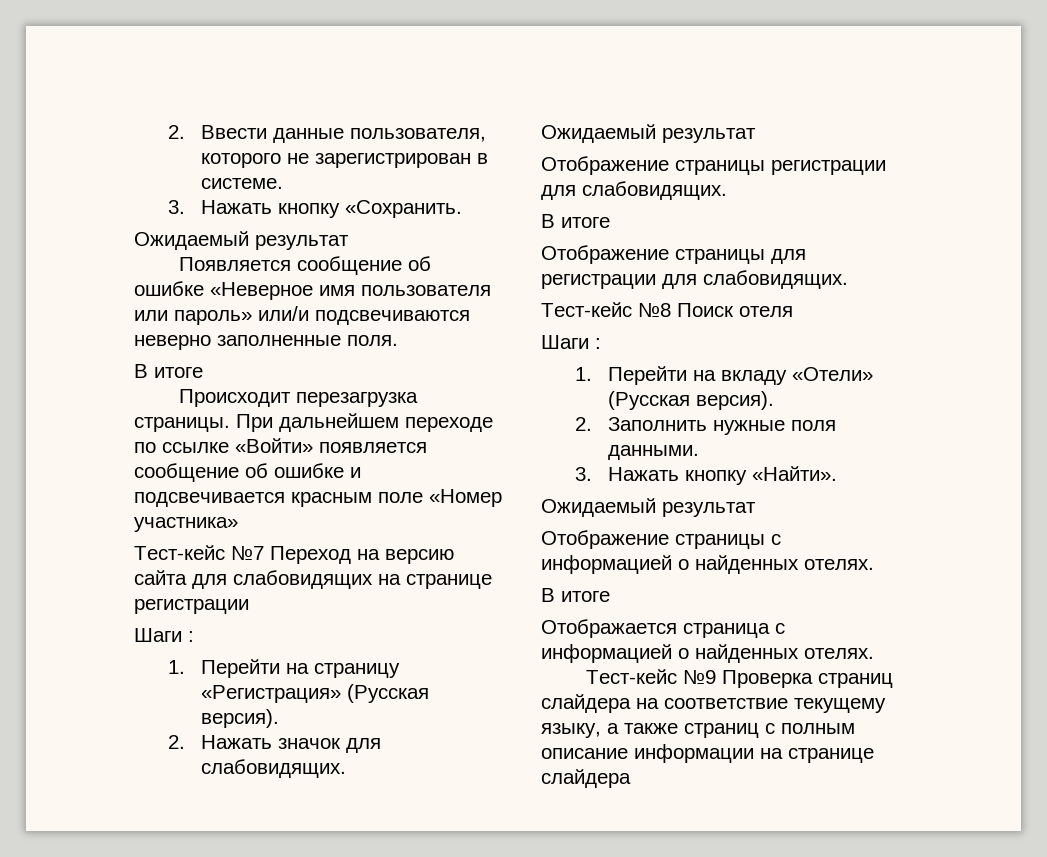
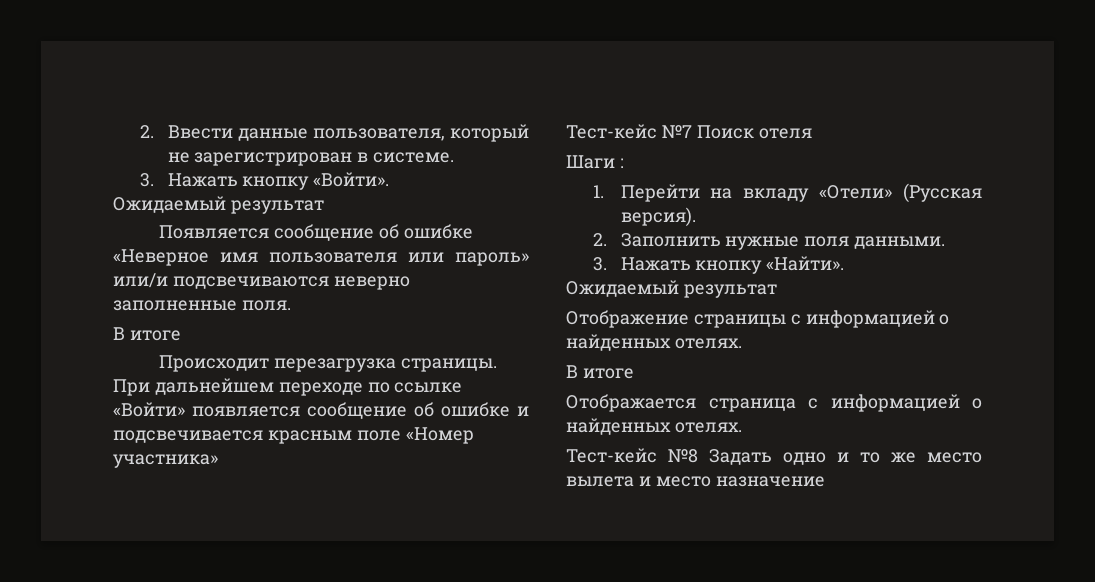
- 2. Ввести данные пользователя, которого не зарегистрирован в системе.
+ 2. Ввести данные пользователя, который не зарегистрирован в системе.
- 3. Нажать кнопку «Сохранить.
+ 3. Нажать кнопку «Войти».
- Тест-кейс №7 Переход на версию сайта для слабовидящих на странице регистрации
- Шаги :
- 1. Перейти на страницу «Регистрация» (Русская версия).
- 2. Нажать значок для слабовидящих.
- Ожидаемый результат
- Отображение страницы регистрации для слабовидящих.
- В итоге
- Отображение страницы для регистрации для слабовидящих.
- Тест-кейс №8 Поиск отеля
+ Тест-кейс №7 Поиск отеля
- Тест-кейс №9 Проверка страниц слайдера на соответствие текущему языку, а также страниц с полным описание информации на странице слайдера
+ Тест-кейс №8 Задать одно и то же место вылета и место назначение

